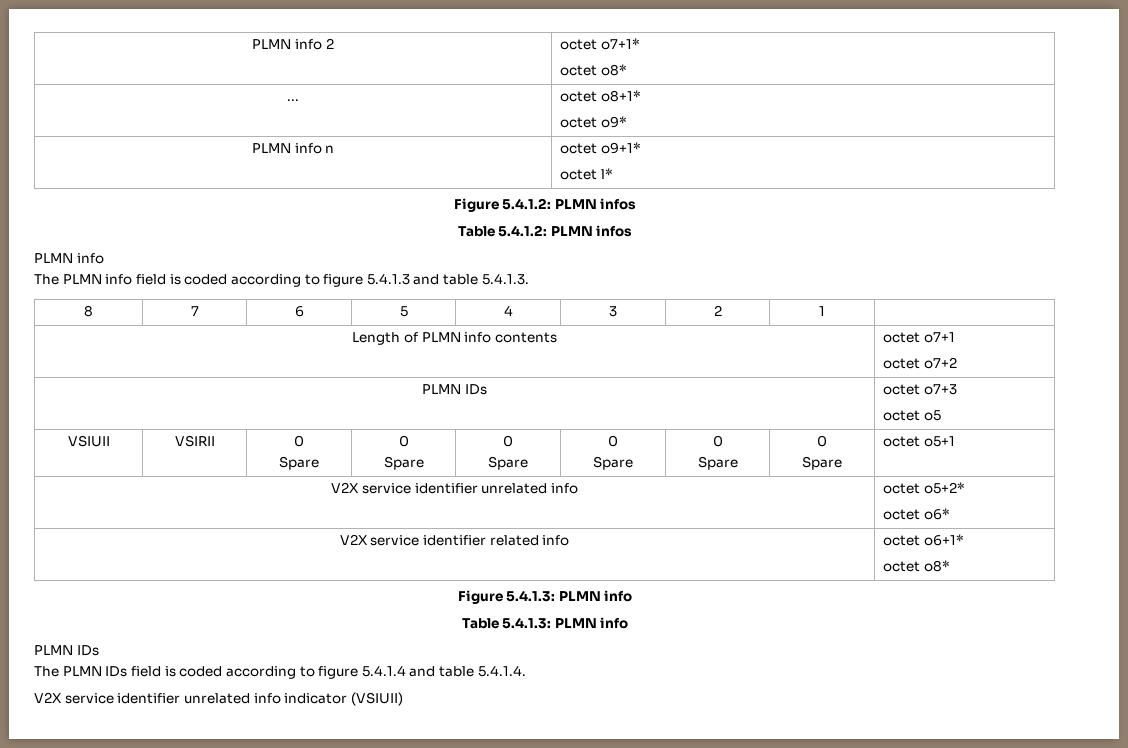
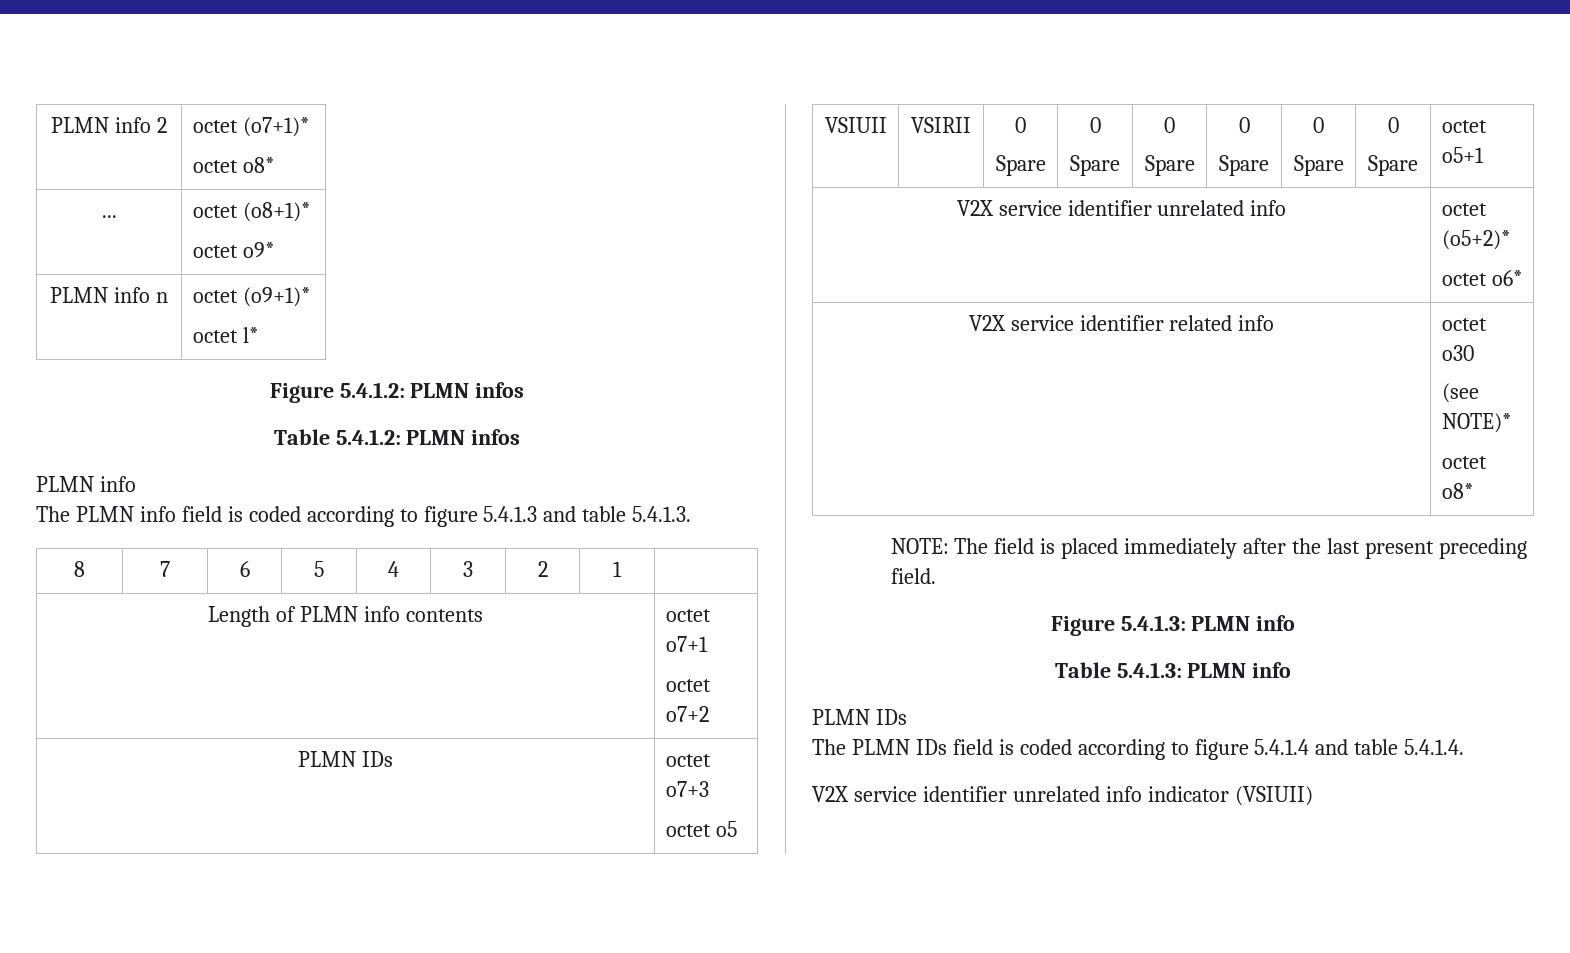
- PLMN info 2 | octet o7+1*
+ PLMN info 2 | octet (o7+1)*
- ... | octet o8+1*
+ ... | octet (o8+1)*
- PLMN info n | octet o9+1*
+ PLMN info n | octet (o9+1)*
- V2X service identifier unrelated info | octet o5+2*
+ V2X service identifier unrelated info | octet (o5+2)*
- V2X service identifier related info | octet o6+1*
+ V2X service identifier related info | octet o30
+ (see NOTE)*
  octet o8*
+ NOTE: The field is placed immediately after the last present preceding field.

